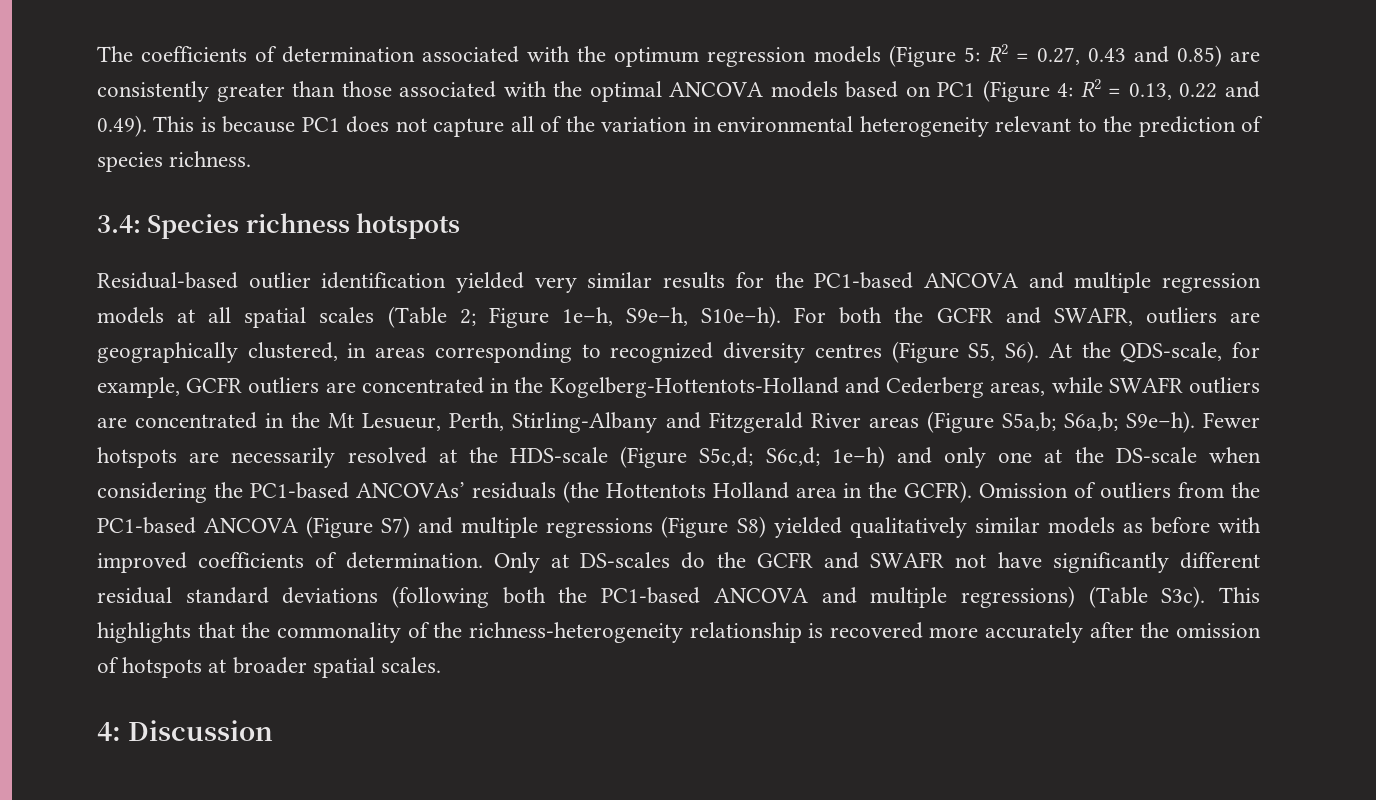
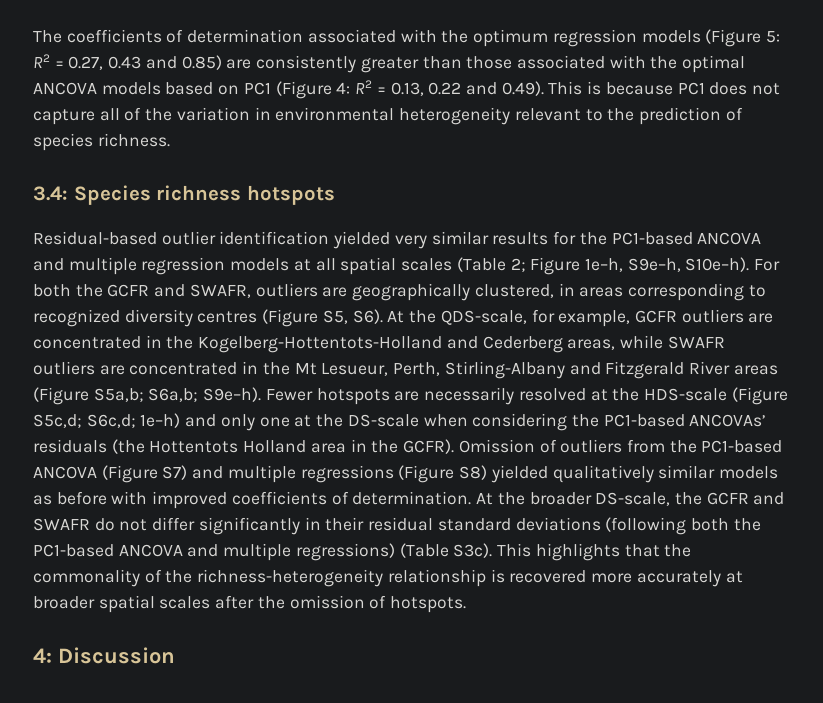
- Only at DS-scales do the GCFR and SWAFR not have significantly different residual standard deviations (following both the PC1-based ANCOVA and multiple regressions) (Table S3c).
+ At the broader DS-scale, the GCFR and SWAFR do not differ significantly in their residual standard deviations (following both the PC1-based ANCOVA and multiple regressions) (Table S3c).
- This highlights that the commonality of the richness-heterogeneity relationship is recovered more accurately after the omission of hotspots at broader spatial scales.
+ This highlights that the commonality of the richness-heterogeneity relationship is recovered more accurately at broader spatial scales after the omission of hotspots.

